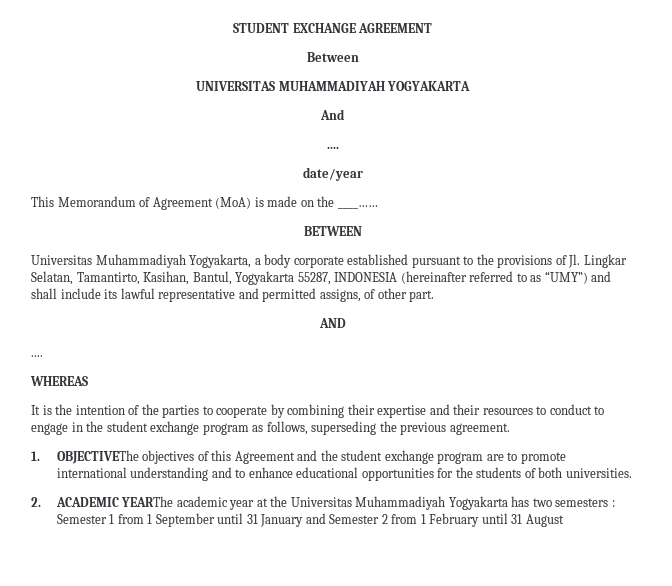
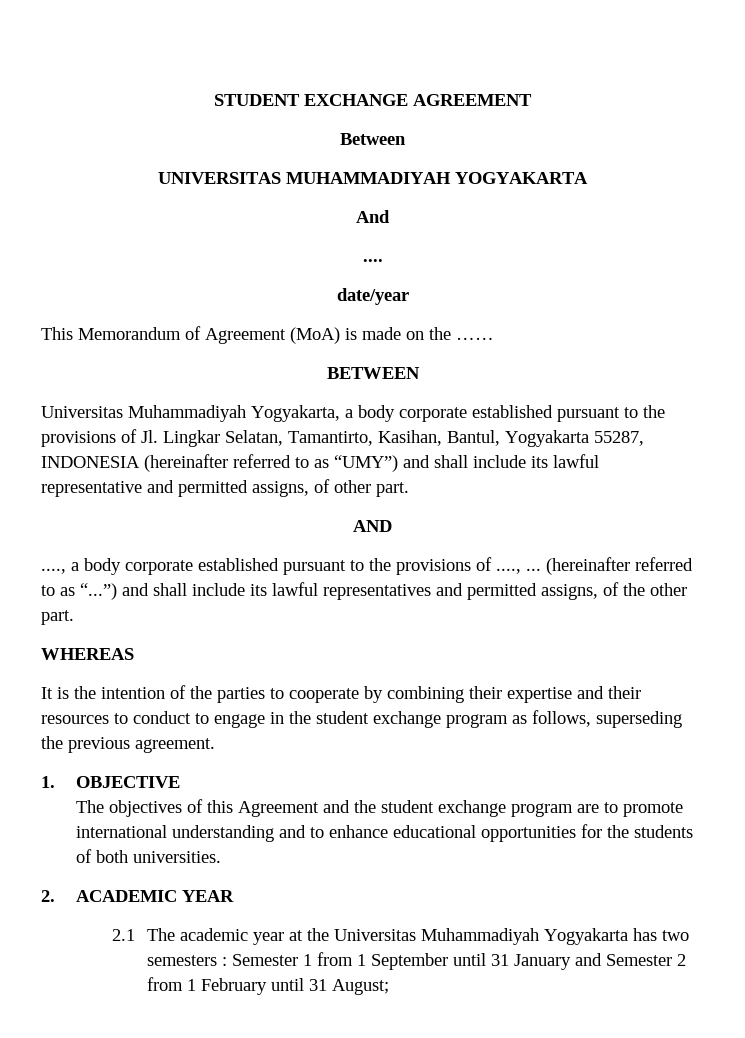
- This Memorandum of Agreement (MoA) is made on the ____……
+ This Memorandum of Agreement (MoA) is made on the ……
  AND
- ....
+ ...., a body corporate established pursuant to the provisions of ...., ... (hereinafter referred to as “...”) and shall include its lawful representatives and permitted assigns, of the other part.
- 1. OBJECTIVEThe objectives of this Agreement and the student exchange program are to promote international understanding and to enhance educational opportunities for the students of both universities.
+ 1. OBJECTIVE
+ The objectives of this Agreement and the student exchange program are to promote international understanding and to enhance educational opportunities for the students of both universities.
- 2. ACADEMIC YEARThe academic year at the Universitas Muhammadiyah Yogyakarta has two semesters : Semester 1 from 1 September until 31 January and Semester 2 from 1 February until 31 August
+ 2. ACADEMIC YEAR
+ 2.1 The academic year at the Universitas Muhammadiyah Yogyakarta has two semesters : Semester 1 from 1 September until 31 January and Semester 2 from 1 February until 31 August;

